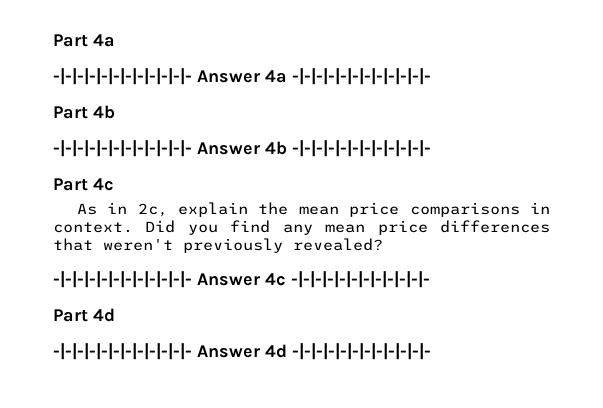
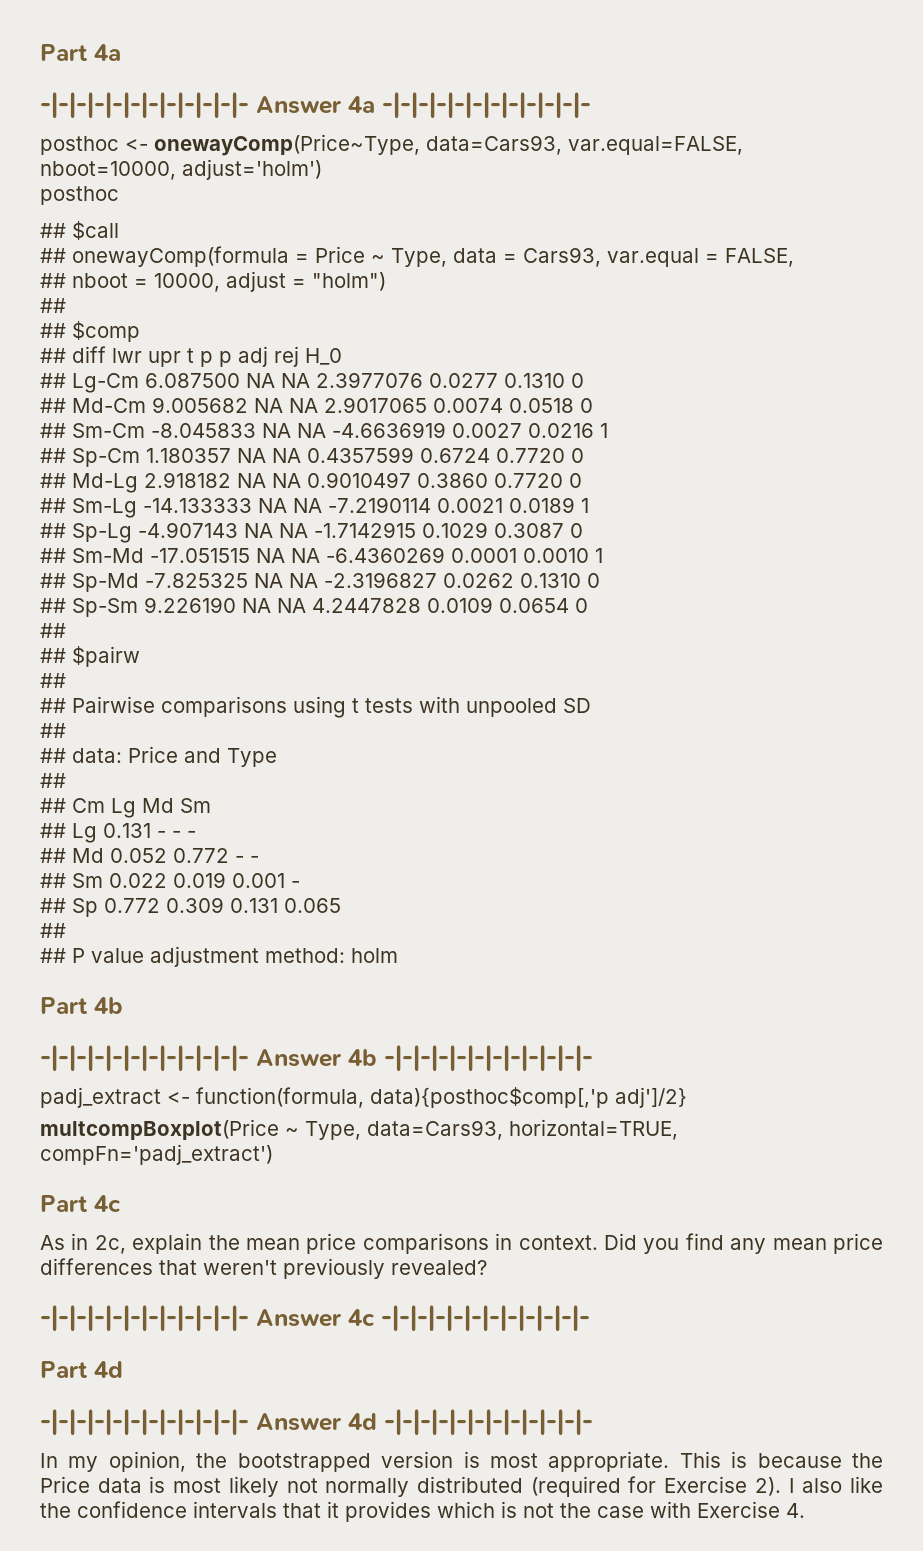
+ posthoc <- onewayComp(Price~Type, data=Cars93, var.equal=FALSE, nboot=10000, adjust='holm')
+ posthoc
+ ## $call
+ ## onewayComp(formula = Price ~ Type, data = Cars93, var.equal = FALSE,
+ ## nboot = 10000, adjust = "holm")
+ ##
+ ## $comp
+ ## diff lwr upr t p p adj rej H_0
+ ## Lg-Cm 6.087500 NA NA 2.3977076 0.0277 0.1310 0
+ ## Md-Cm 9.005682 NA NA 2.9017065 0.0074 0.0518 0
+ ## Sm-Cm -8.045833 NA NA -4.6636919 0.0027 0.0216 1
+ ## Sp-Cm 1.180357 NA NA 0.4357599 0.6724 0.7720 0
+ ## Md-Lg 2.918182 NA NA 0.9010497 0.3860 0.7720 0
+ ## Sm-Lg -14.133333 NA NA -7.2190114 0.0021 0.0189 1
+ ## Sp-Lg -4.907143 NA NA -1.7142915 0.1029 0.3087 0
+ ## Sm-Md -17.051515 NA NA -6.4360269 0.0001 0.0010 1
+ ## Sp-Md -7.825325 NA NA -2.3196827 0.0262 0.1310 0
+ ## Sp-Sm 9.226190 NA NA 4.2447828 0.0109 0.0654 0
+ ##
+ ## $pairw
+ ##
+ ## Pairwise comparisons using t tests with unpooled SD
+ ##
+ ## data: Price and Type
+ ##
+ ## Cm Lg Md Sm
+ ## Lg 0.131 - - -
+ ## Md 0.052 0.772 - -
+ ## Sm 0.022 0.019 0.001 -
+ ## Sp 0.772 0.309 0.131 0.065
+ ##
+ ## P value adjustment method: holm
+ padj_extract <- function(formula, data){posthoc$comp[,'p adj']/2}
+ multcompBoxplot(Price ~ Type, data=Cars93, horizontal=TRUE, compFn='padj_extract')
+ In my opinion, the bootstrapped version is most appropriate. This is because the Price data is most likely not normally distributed (required for Exercise 2). I also like the confidence intervals that it provides which is not the case with Exercise 4.

